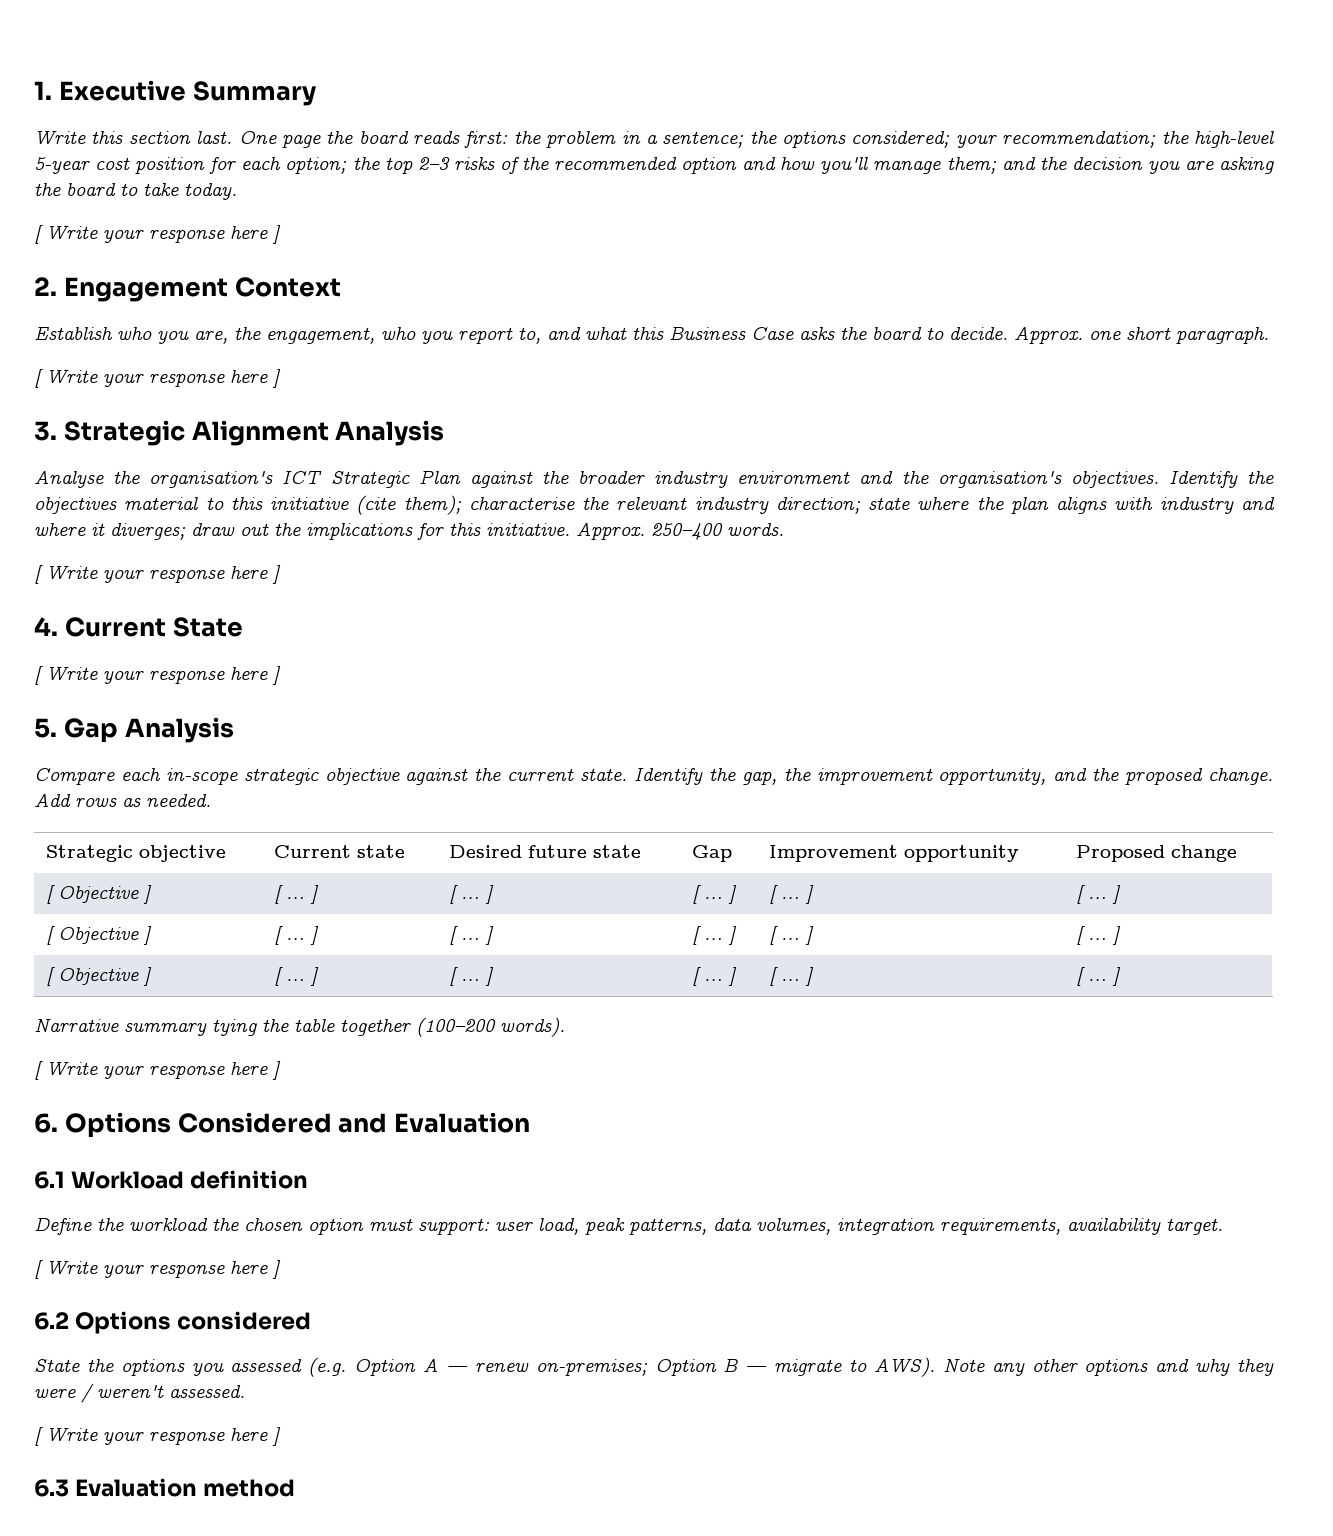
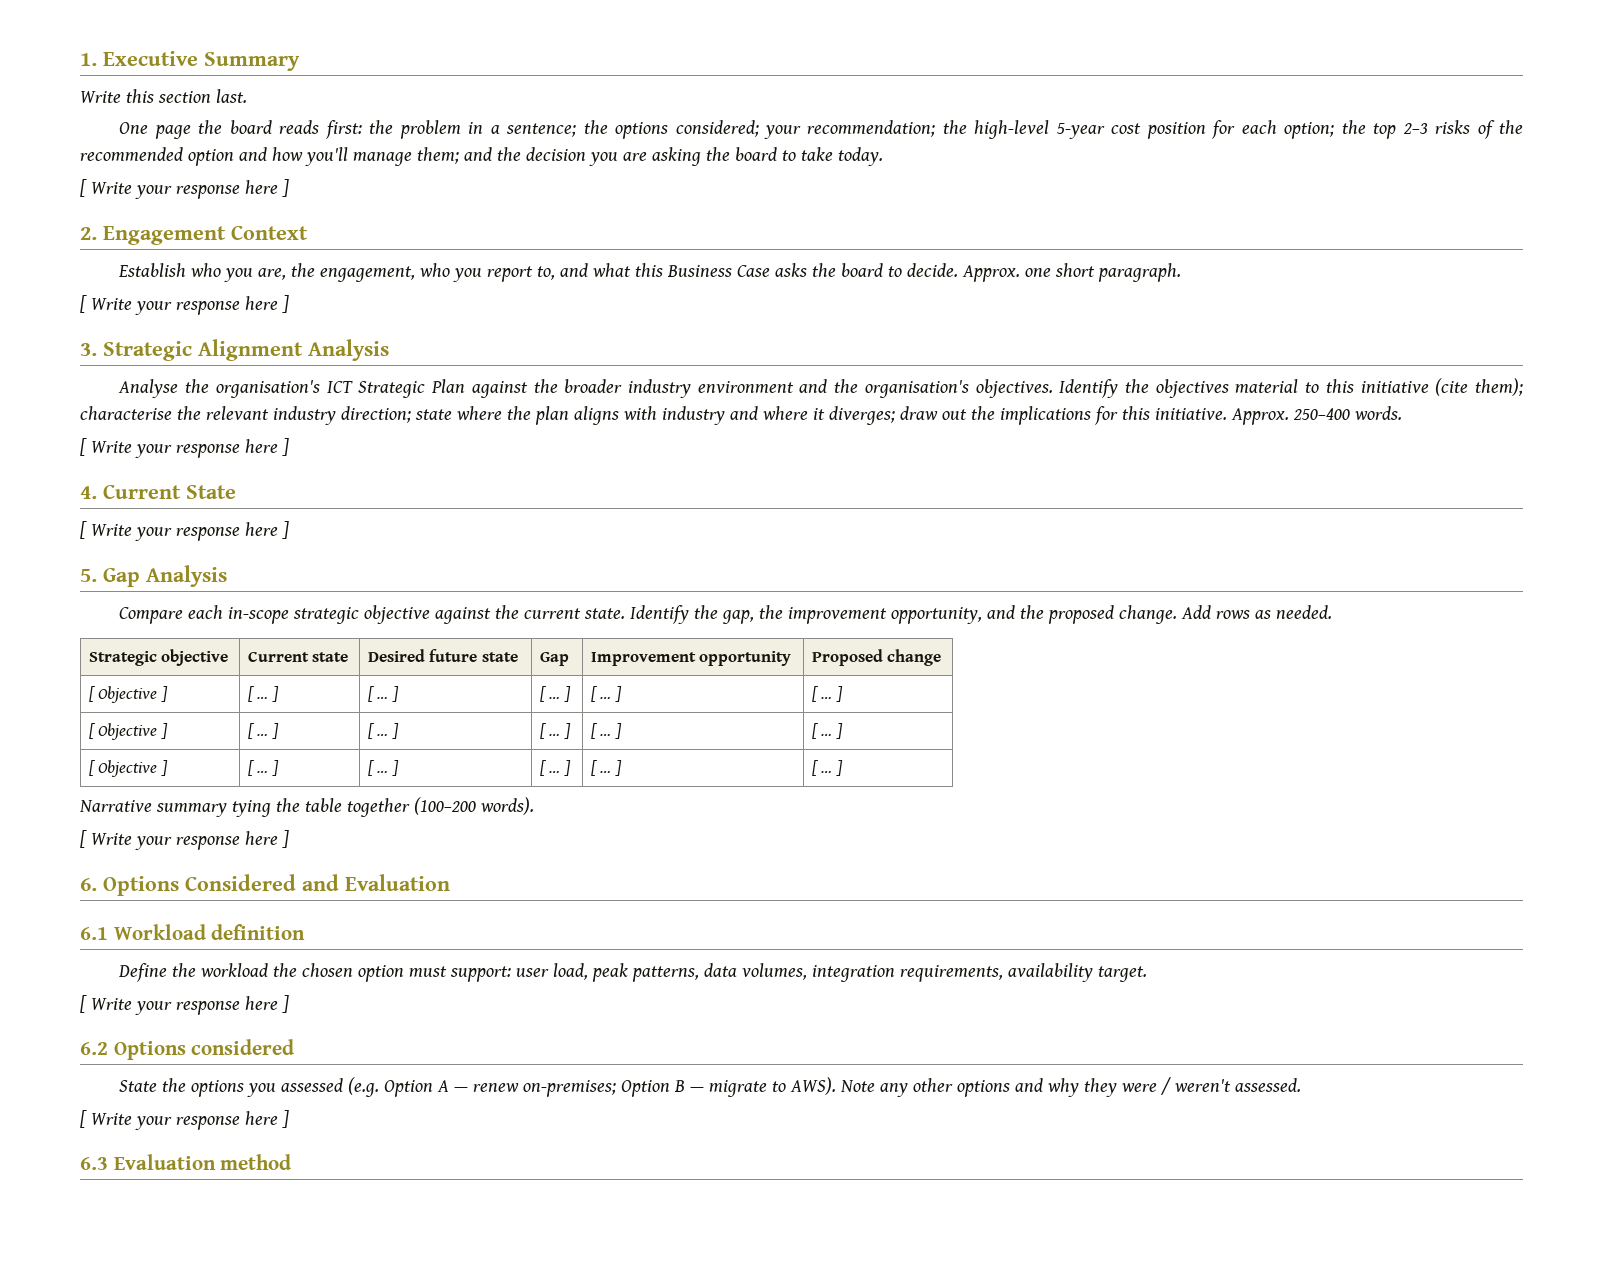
- Write this section last. One page the board reads first: the problem in a sentence; the options considered; your recommendation; the high-level 5-year cost position for each option; the top 2–3 risks of the recommended option and how you'll manage them; and the decision you are asking the board to take today.
+ Write this section last.
+ One page the board reads first: the problem in a sentence; the options considered; your recommendation; the high-level 5-year cost position for each option; the top 2–3 risks of the recommended option and how you'll manage them; and the decision you are asking the board to take today.

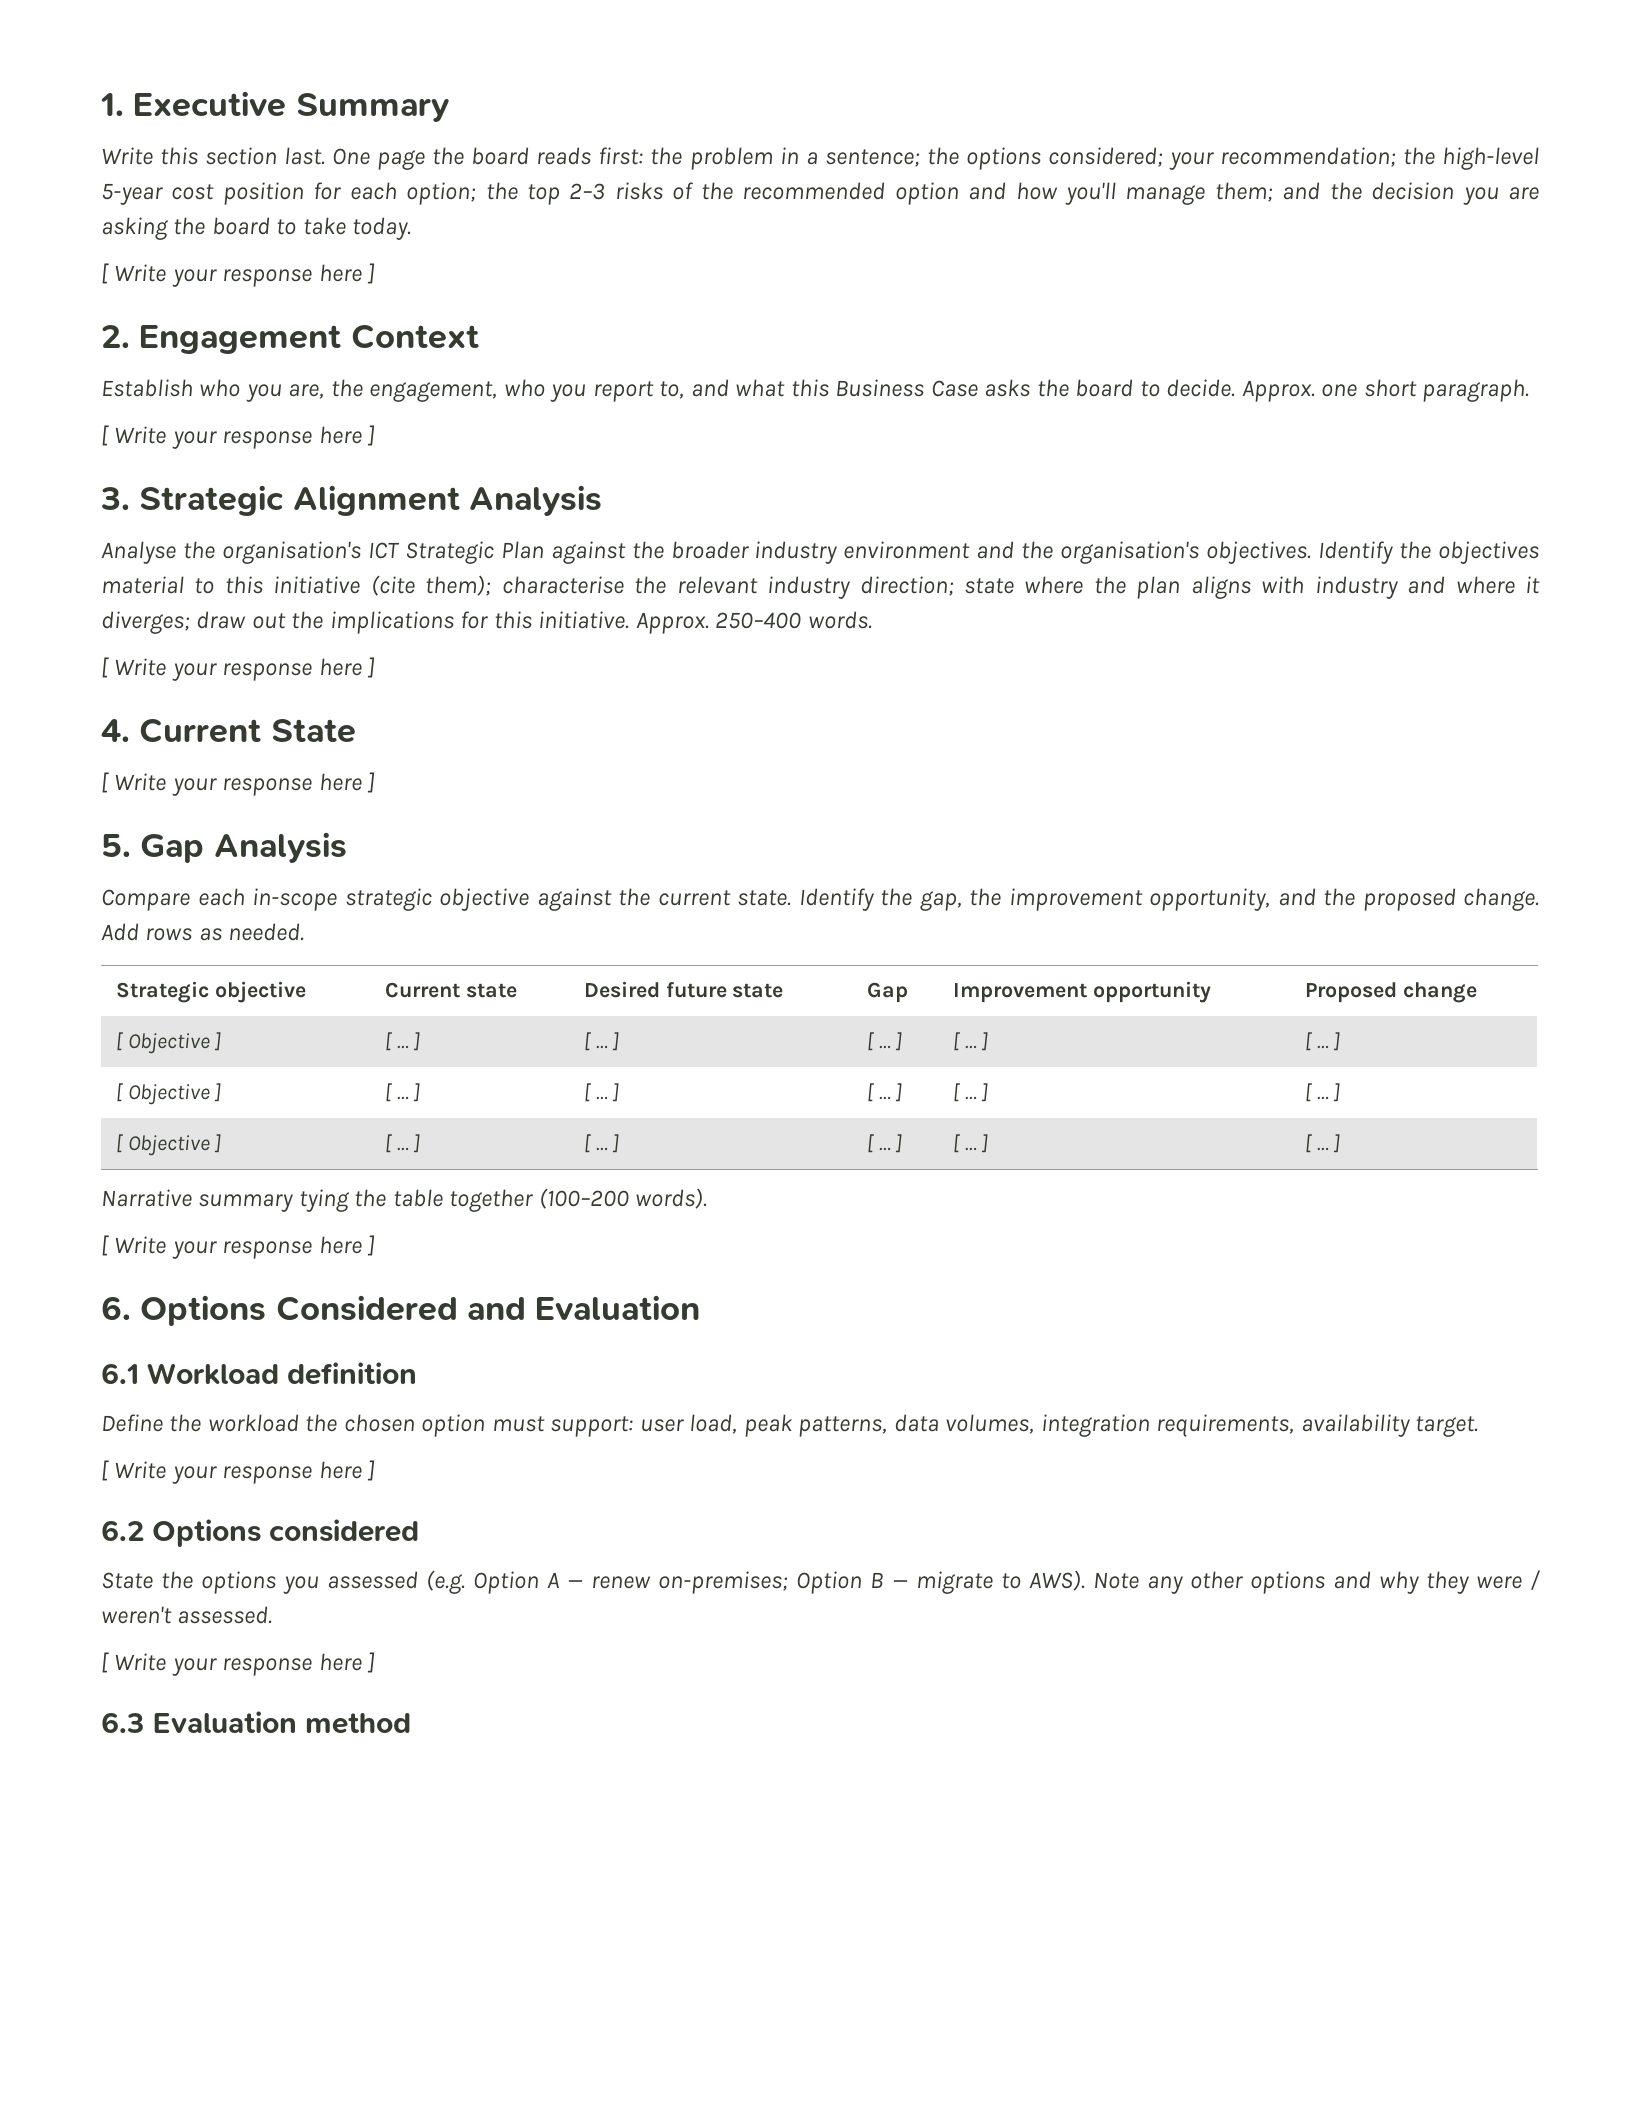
- Write this section last.
- One page the board reads first: the problem in a sentence; the options considered; your recommendation; the high-level 5-year cost position for each option; the top 2–3 risks of the recommended option and how you'll manage them; and the decision you are asking the board to take today.
+ Write this section last. One page the board reads first: the problem in a sentence; the options considered; your recommendation; the high-level 5-year cost position for each option; the top 2–3 risks of the recommended option and how you'll manage them; and the decision you are asking the board to take today.

